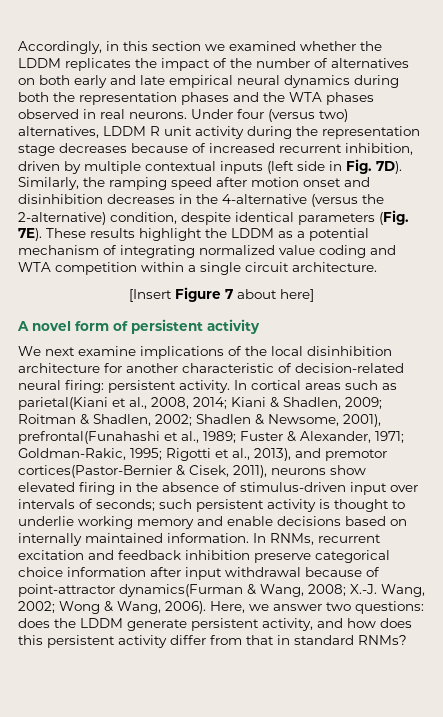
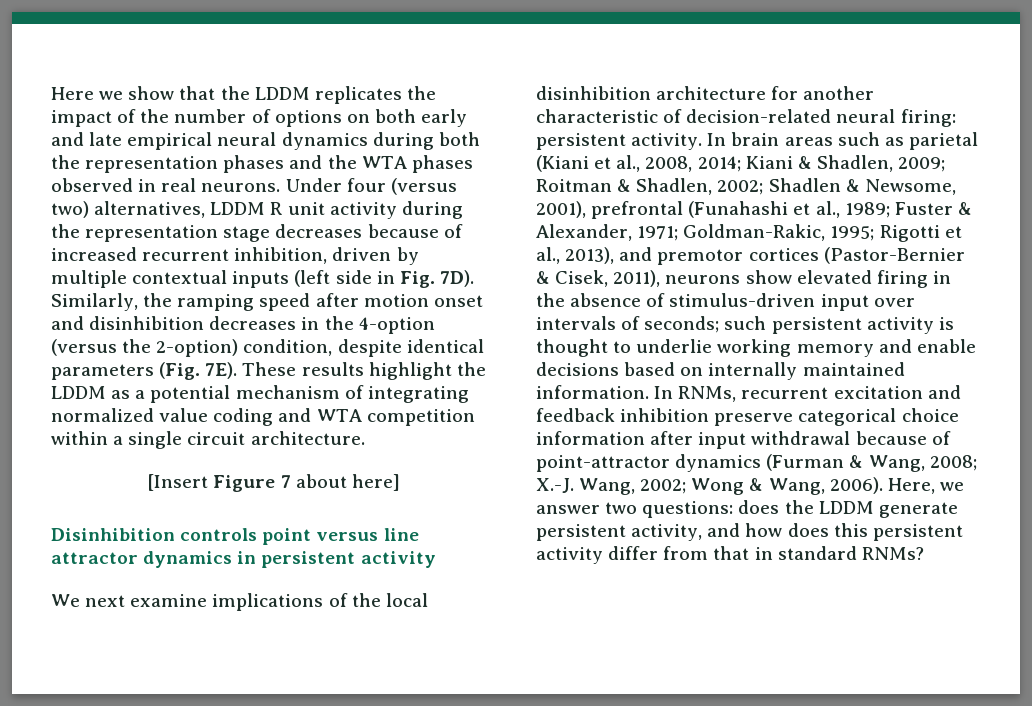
- Accordingly, in this section we examined whether the LDDM replicates the impact of the number of alternatives on both early and late empirical neural dynamics during both the representation phases and the WTA phases observed in real neurons.
+ Here we show that the LDDM replicates the impact of the number of options on both early and late empirical neural dynamics during both the representation phases and the WTA phases observed in real neurons.
- Similarly, the ramping speed after motion onset and disinhibition decreases in the 4-alternative (versus the 2-alternative) condition, despite identical parameters (Fig. 7E).
+ Similarly, the ramping speed after motion onset and disinhibition decreases in the 4-option (versus the 2-option) condition, despite identical parameters (Fig. 7E).
- A novel form of persistent activity
+ Disinhibition controls point versus line attractor dynamics in persistent activity
- In cortical areas such as parietal(Kiani et al., 2008, 2014;
+ In brain areas such as parietal (Kiani et al., 2008, 2014;
- Shadlen & Newsome, 2001), prefrontal(Funahashi et al., 1989;
+ Shadlen & Newsome, 2001), prefrontal (Funahashi et al., 1989;
- Rigotti et al., 2013), and premotor cortices(Pastor-Bernier & Cisek, 2011), neurons show elevated firing in the absence of stimulus-driven input over intervals of seconds;
+ Rigotti et al., 2013), and premotor cortices (Pastor-Bernier & Cisek, 2011), neurons show elevated firing in the absence of stimulus-driven input over intervals of seconds;
- In RNMs, recurrent excitation and feedback inhibition preserve categorical choice information after input withdrawal because of point-attractor dynamics(Furman & Wang, 2008; X.-J. Wang, 2002; Wong & Wang, 2006).
+ In RNMs, recurrent excitation and feedback inhibition preserve categorical choice information after input withdrawal because of point-attractor dynamics (Furman & Wang, 2008; X.-J. Wang, 2002; Wong & Wang, 2006).

